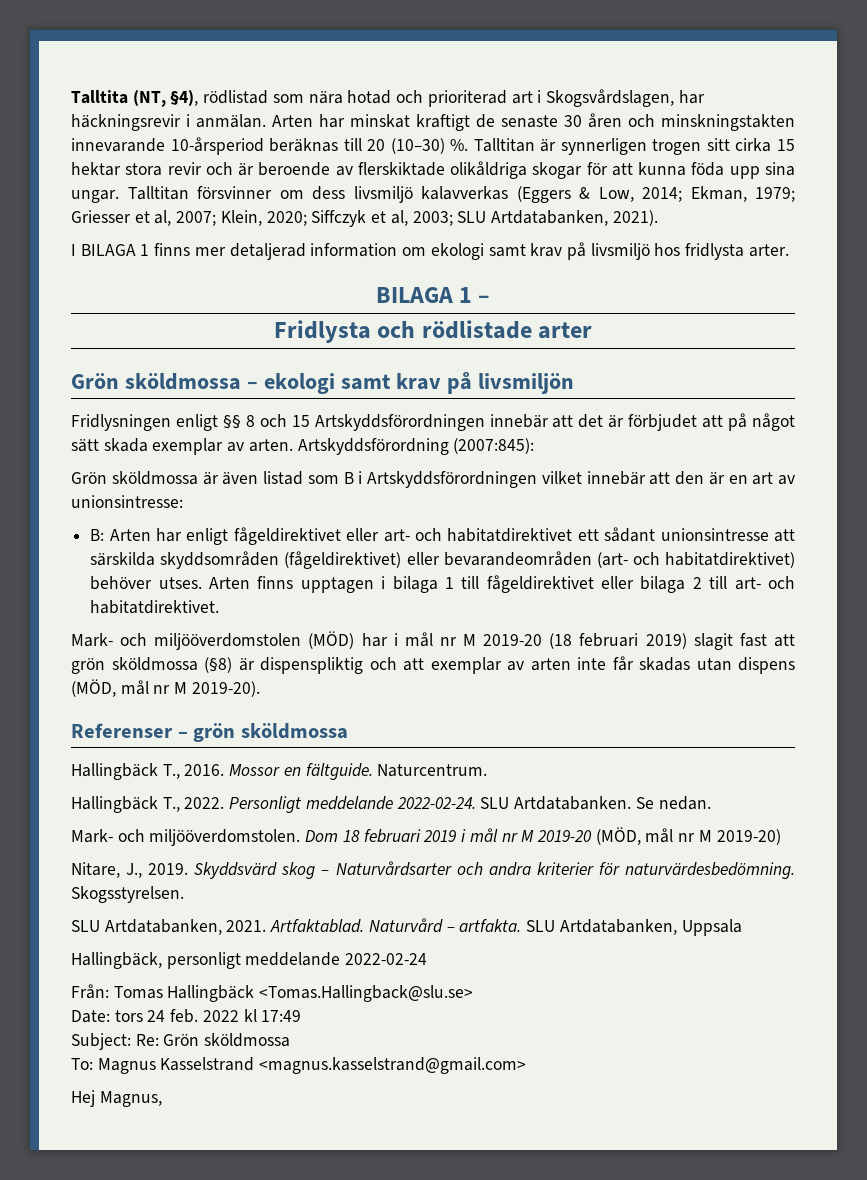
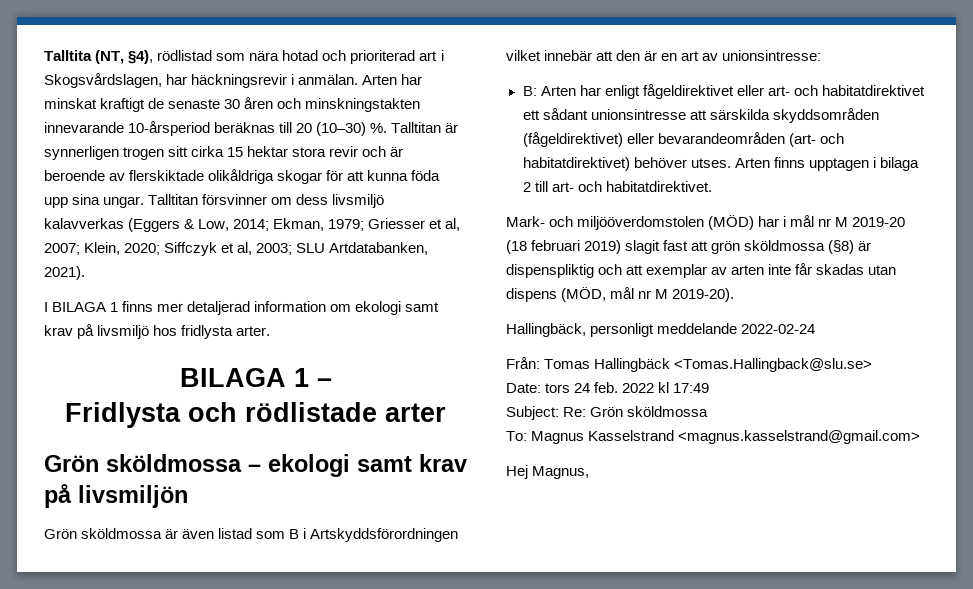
- Fridlysningen enligt §§ 8 och 15 Artskyddsförordningen innebär att det är förbjudet att på något sätt skada exemplar av arten. Artskyddsförordning (2007:845):
- Arten finns upptagen i bilaga 1 till fågeldirektivet eller bilaga 2 till art- och habitatdirektivet.
+ Arten finns upptagen i bilaga 2 till art- och habitatdirektivet.
- Referenser – grön sköldmossa
- Hallingbäck T., 2016. Mossor en fältguide. Naturcentrum.
- Hallingbäck T., 2022. Personligt meddelande 2022-02-24. SLU Artdatabanken. Se nedan.
- Mark- och miljööverdomstolen. Dom 18 februari 2019 i mål nr M 2019-20 (MÖD, mål nr M 2019-20)
- Nitare, J., 2019. Skyddsvärd skog – Naturvårdsarter och andra kriterier för naturvärdesbedömning. Skogsstyrelsen.
- SLU Artdatabanken, 2021. Artfaktablad. Naturvård – artfakta. SLU Artdatabanken, Uppsala

